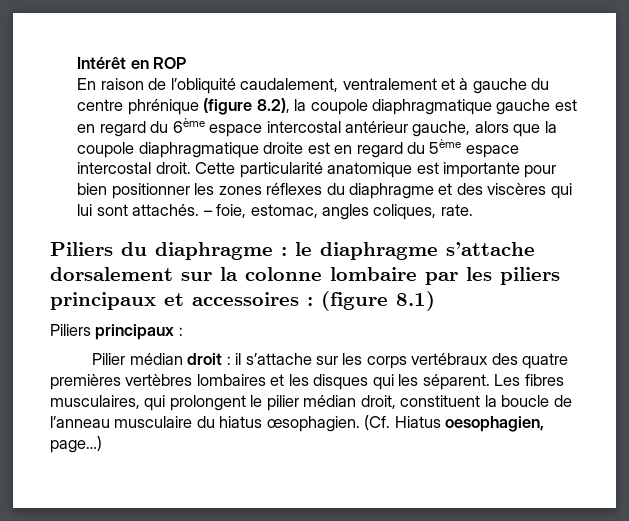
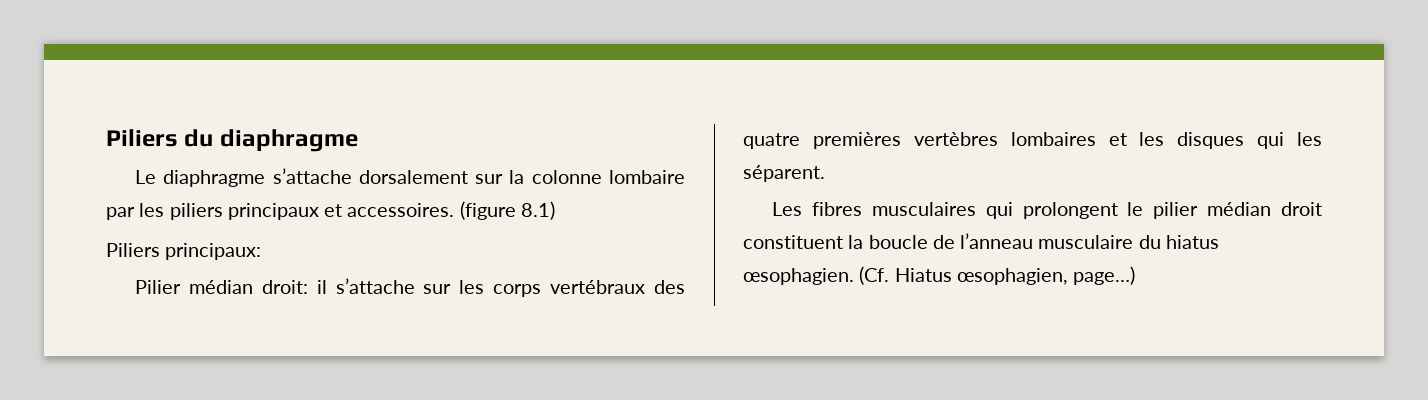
- Intérêt en ROP
- En raison de l’obliquité caudalement, ventralement et à gauche du centre phrénique (figure 8.2), la coupole diaphragmatique gauche est en regard du 6ème espace intercostal antérieur gauche, alors que la coupole diaphragmatique droite est en regard du 5ème espace intercostal droit. Cette particularité anatomique est importante pour bien positionner les zones réflexes du diaphragme et des viscères qui lui sont attachés. – foie, estomac, angles coliques, rate.
- Piliers du diaphragme : le diaphragme s’attache dorsalement sur la colonne lombaire par les piliers principaux et accessoires : (figure 8.1)
+ Piliers du diaphragme
+ Le diaphragme s’attache dorsalement sur la colonne lombaire par les piliers principaux et accessoires. (figure 8.1)
- Piliers principaux :
+ Piliers principaux:
- Pilier médian droit : il s’attache sur les corps vertébraux des quatre premières vertèbres lombaires et les disques qui les séparent. Les fibres musculaires, qui prolongent le pilier médian droit, constituent la boucle de l’anneau musculaire du hiatus œsophagien.
+ Pilier médian droit: il s’attache sur les corps vertébraux des quatre premières vertèbres lombaires et les disques qui les séparent.
+ Les fibres musculaires qui prolongent le pilier médian droit constituent la boucle de l’anneau musculaire du hiatus œsophagien.
- (Cf. Hiatus oesophagien, page…)
+ (Cf. Hiatus œsophagien, page…)

